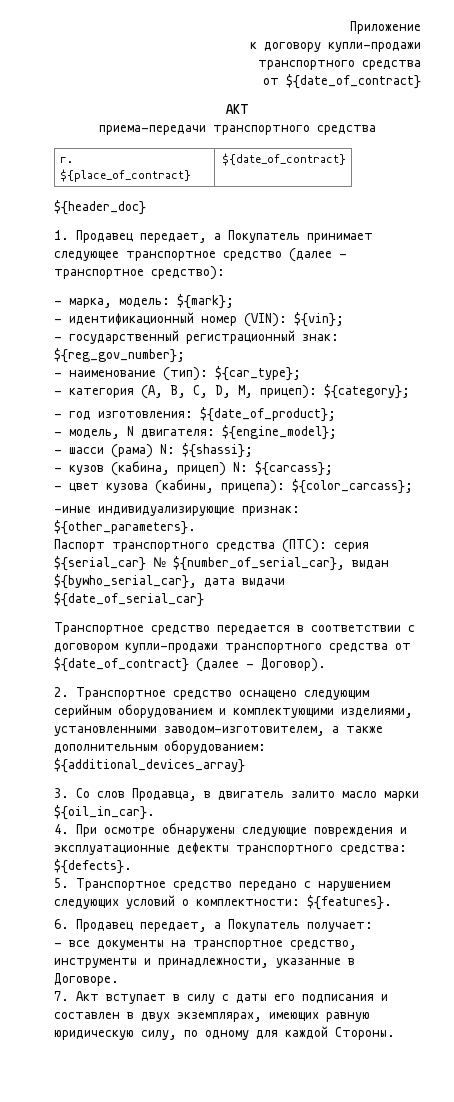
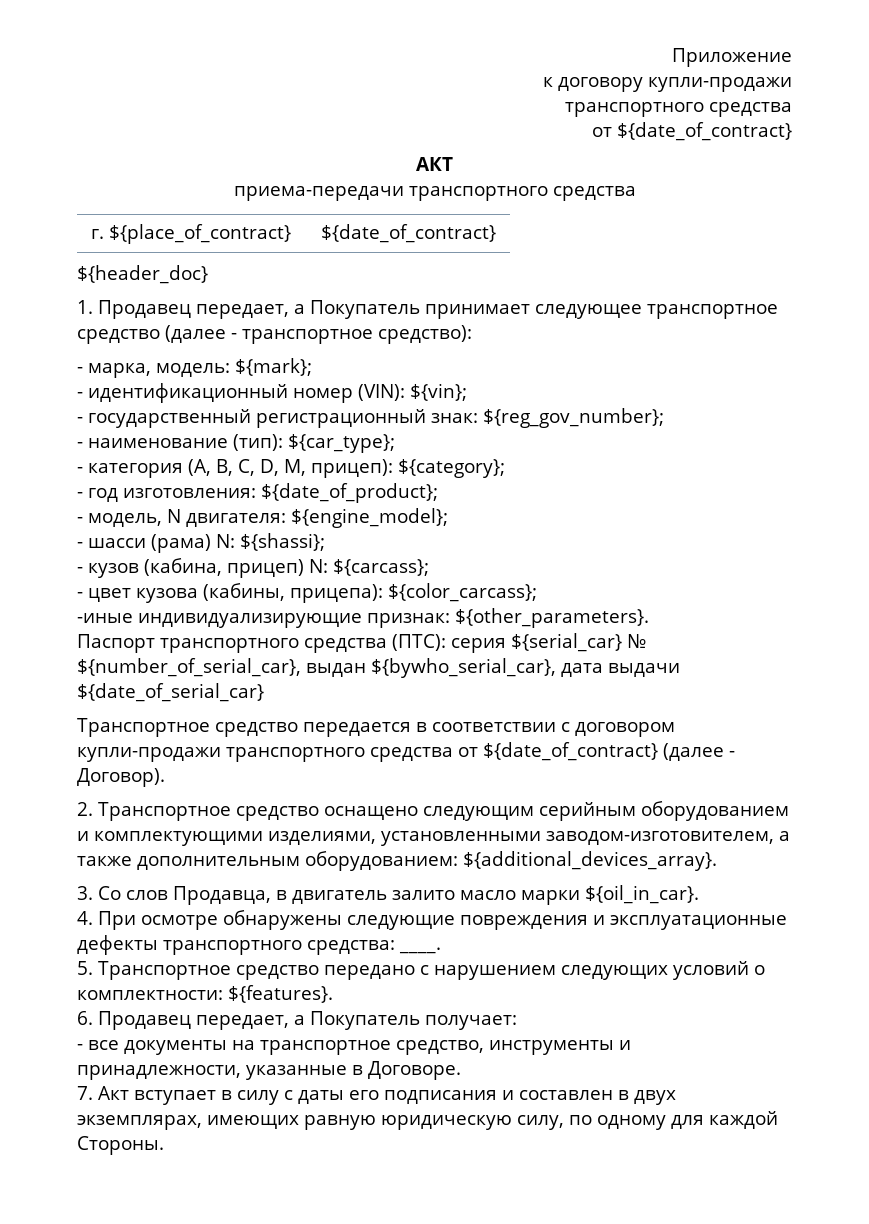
- 2. Транспортное средство оснащено следующим серийным оборудованием и комплектующими изделиями, установленными заводом-изготовителем, а также дополнительным оборудованием: ${additional_devices_array}
+ 2. Транспортное средство оснащено следующим серийным оборудованием и комплектующими изделиями, установленными заводом-изготовителем, а также дополнительным оборудованием: ${additional_devices_array}.
- 4. При осмотре обнаружены следующие повреждения и эксплуатационные дефекты транспортного средства: ${defects}.
+ 4. При осмотре обнаружены следующие повреждения и эксплуатационные дефекты транспортного средства: ____.

